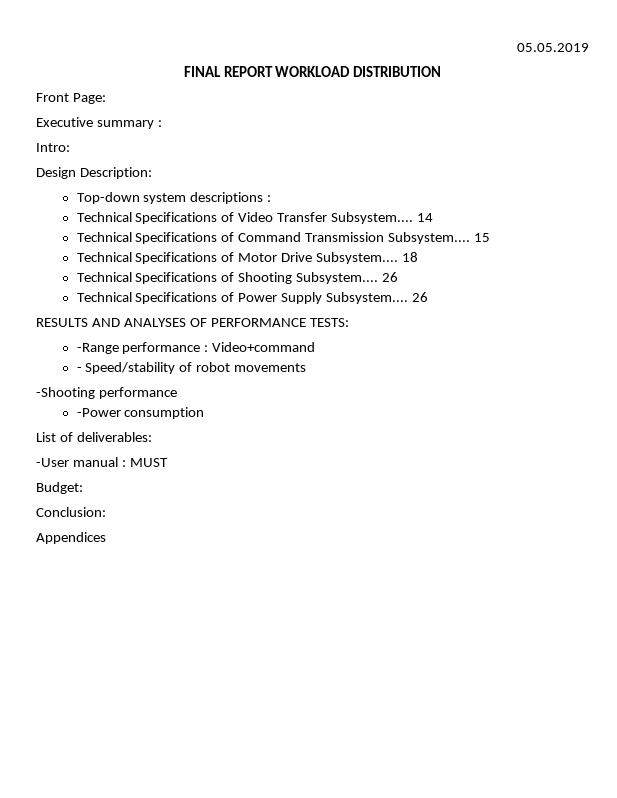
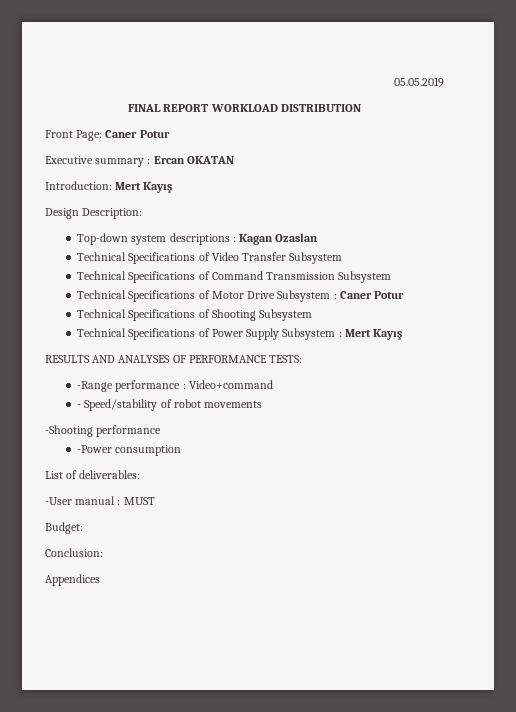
- Front Page:
+ Front Page: Caner Potur
- Executive summary :
- Intro:
+ Executive summary : Ercan OKATAN
+ Introduction: Mert Kayış
- Top-down system descriptions :
+ Top-down system descriptions : Kagan Ozaslan
- Technical Specifications of Video Transfer Subsystem.... 14
+ Technical Specifications of Video Transfer Subsystem
- Technical Specifications of Command Transmission Subsystem.... 15
+ Technical Specifications of Command Transmission Subsystem
- Technical Specifications of Motor Drive Subsystem.... 18
+ Technical Specifications of Motor Drive Subsystem : Caner Potur
- Technical Specifications of Shooting Subsystem.... 26
+ Technical Specifications of Shooting Subsystem
- Technical Specifications of Power Supply Subsystem.... 26
+ Technical Specifications of Power Supply Subsystem : Mert Kayış

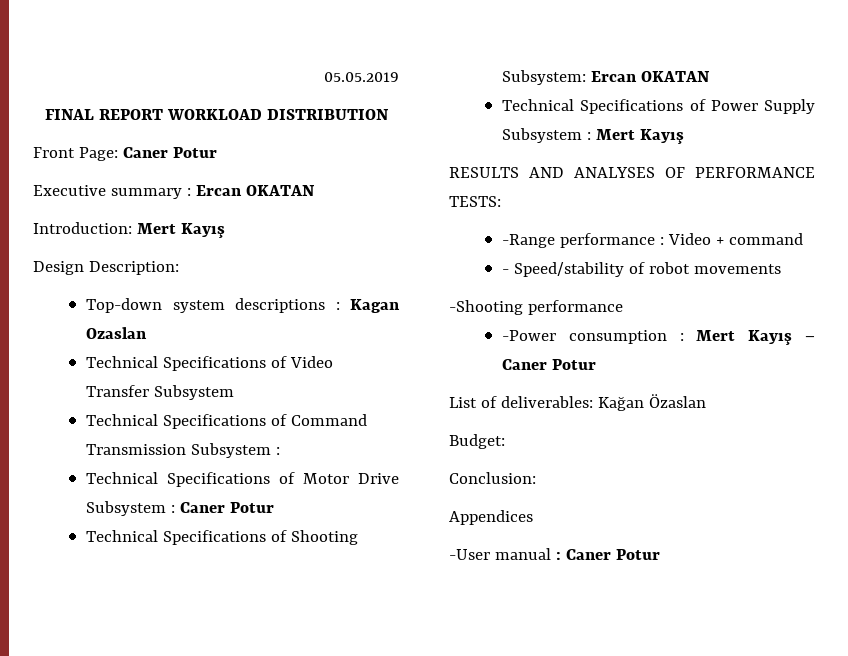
- Technical Specifications of Command Transmission Subsystem
+ Technical Specifications of Command Transmission Subsystem :
- Technical Specifications of Shooting Subsystem
+ Technical Specifications of Shooting Subsystem: Ercan OKATAN
- -Range performance : Video+command
+ -Range performance : Video + command
- -Power consumption
+ -Power consumption : Mert Kayış – Caner Potur
- List of deliverables:
- -User manual : MUST
+ List of deliverables: Kağan Özaslan
+ -User manual : Caner Potur

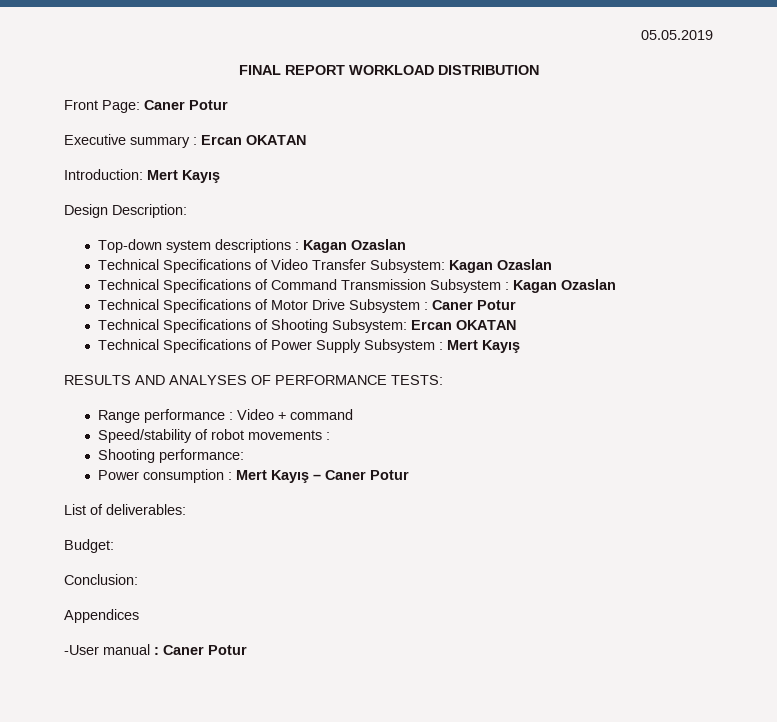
- Technical Specifications of Video Transfer Subsystem
+ Technical Specifications of Video Transfer Subsystem: Kagan Ozaslan
- Technical Specifications of Command Transmission Subsystem :
+ Technical Specifications of Command Transmission Subsystem : Kagan Ozaslan
- -Range performance : Video + command
+ Range performance : Video + command
- - Speed/stability of robot movements
- -Shooting performance
- -Power consumption : Mert Kayış – Caner Potur
+ Speed/stability of robot movements :
+ Shooting performance:
+ Power consumption : Mert Kayış – Caner Potur
- List of deliverables: Kağan Özaslan
+ List of deliverables:

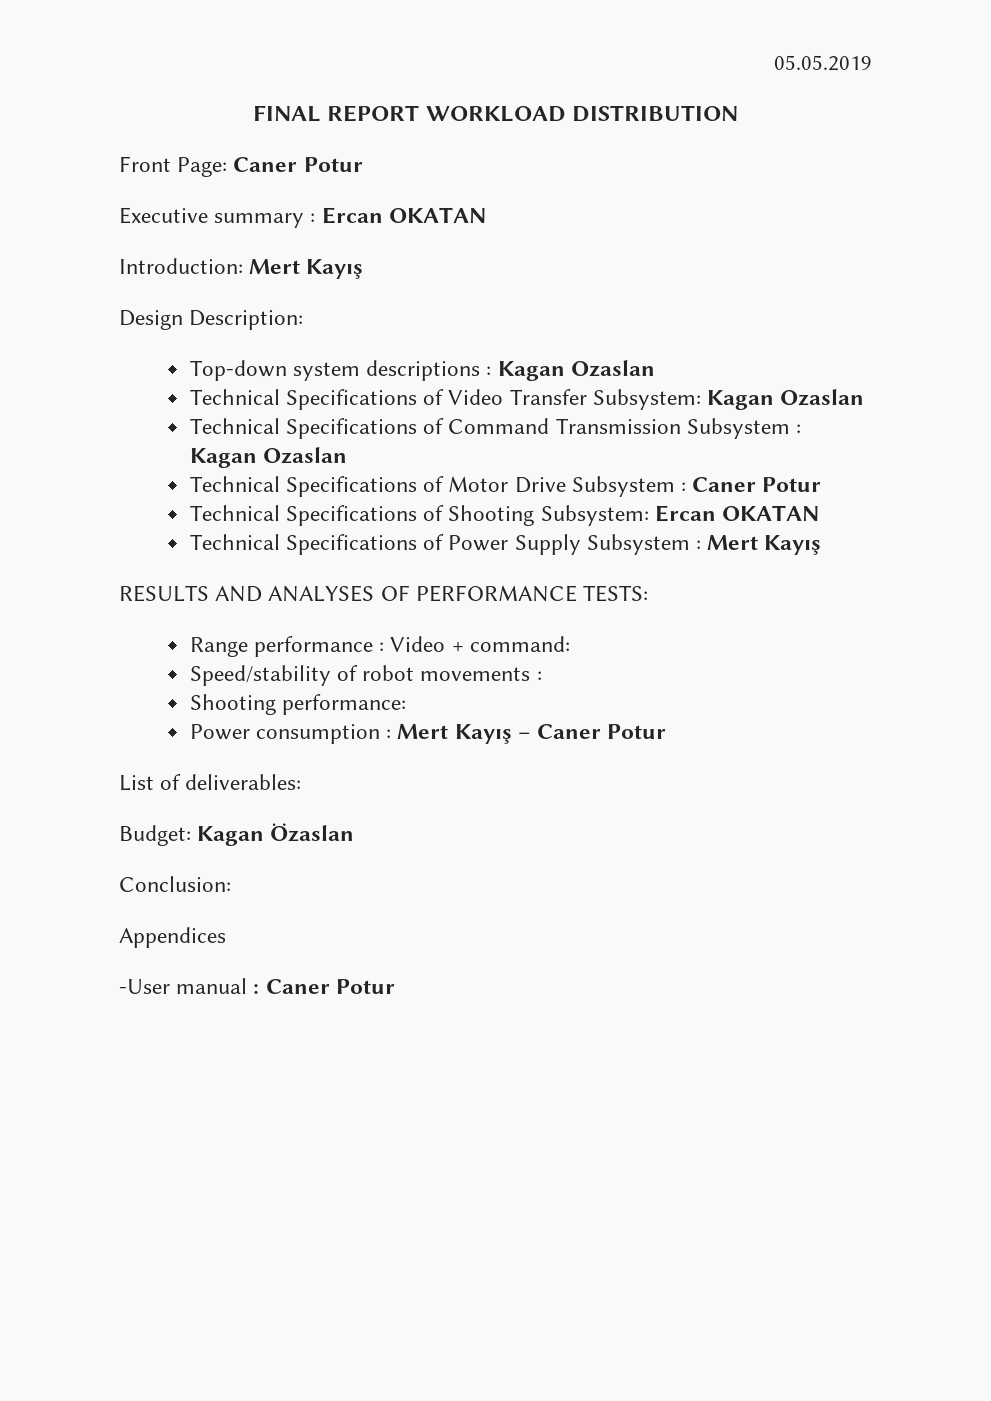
- Range performance : Video + command
+ Range performance : Video + command:
- Budget:
+ Budget: Kagan Özaslan

